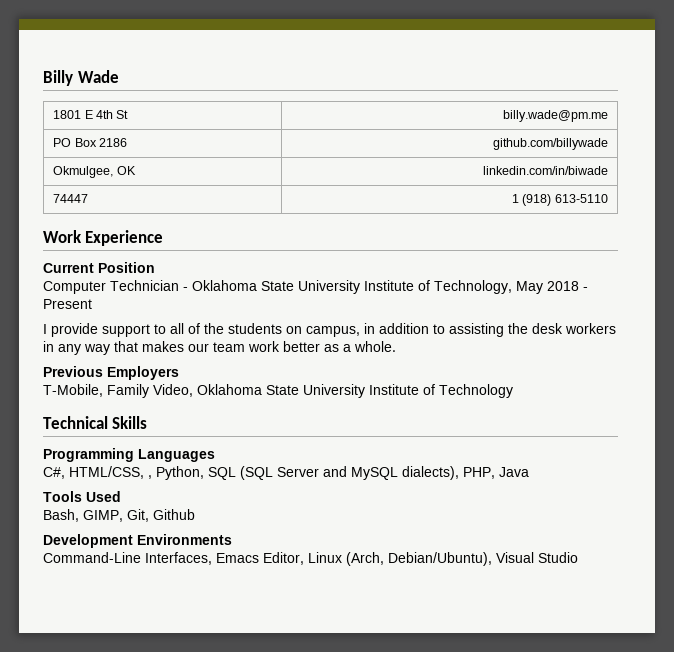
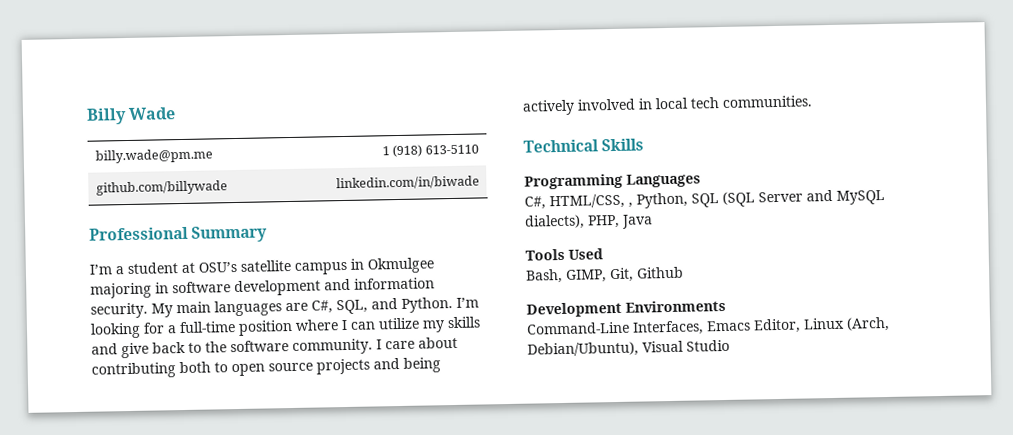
- 1801 E 4th St | billy.wade@pm.me
- PO Box 2186 | github.com/billywade
- Okmulgee, OK | linkedin.com/in/biwade
- 74447 | 1 (918) 613-5110
- Work Experience
- Current Position
- Computer Technician - Oklahoma State University Institute of Technology, May 2018 - Present
- I provide support to all of the students on campus, in addition to assisting the desk workers in any way that makes our team work better as a whole.
- Previous Employers
- T-Mobile, Family Video, Oklahoma State University Institute of Technology
+ billy.wade@pm.me | 1 (918) 613-5110
+ github.com/billywade | linkedin.com/in/biwade
+ Professional Summary
+ I’m a student at OSU’s satellite campus in Okmulgee majoring in software development and information security. My main languages are C#, SQL, and Python. I’m looking for a full-time position where I can utilize my skills and give back to the software community. I care about contributing both to open source projects and being actively involved in local tech communities.

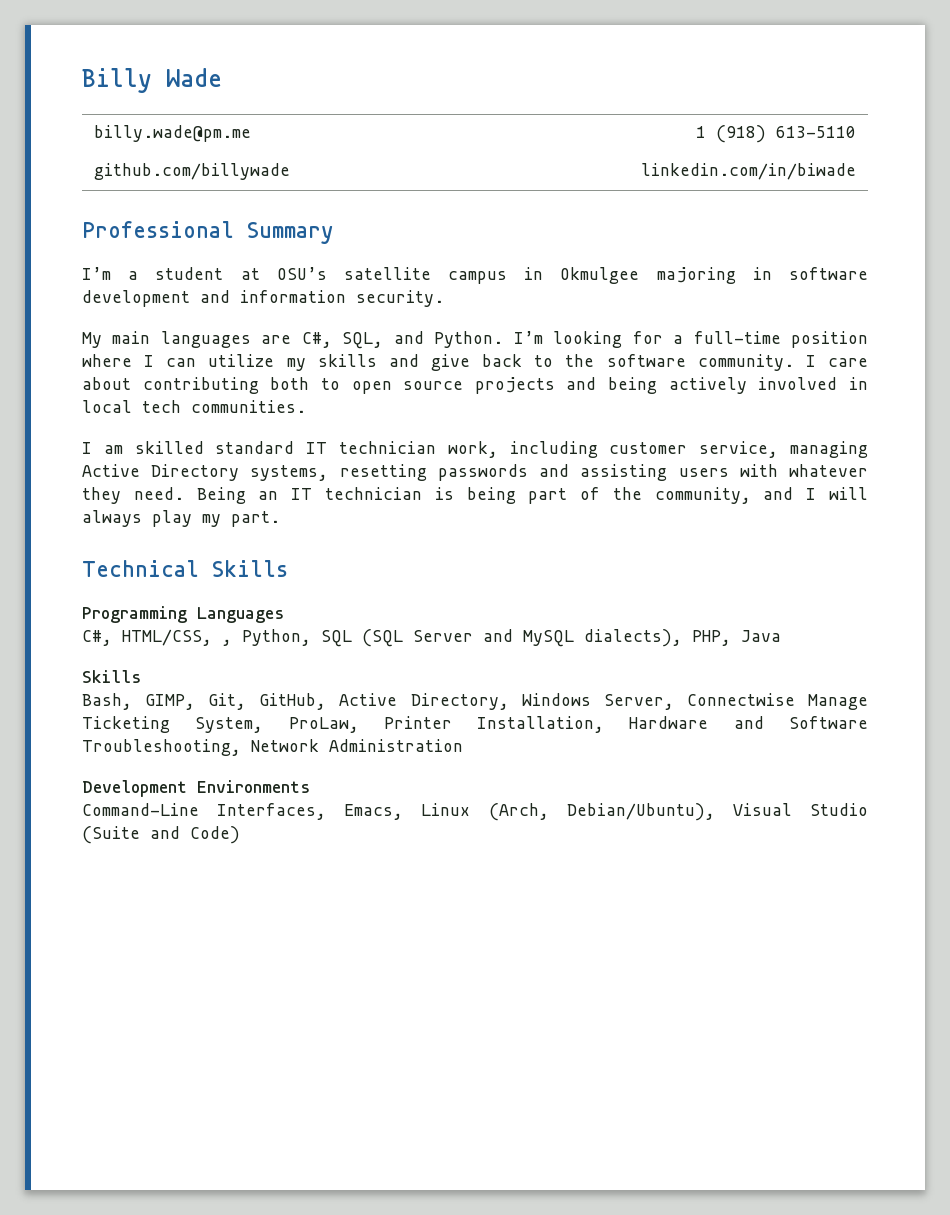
- I’m a student at OSU’s satellite campus in Okmulgee majoring in software development and information security. My main languages are C#, SQL, and Python.
+ I’m a student at OSU’s satellite campus in Okmulgee majoring in software development and information security.
+ My main languages are C#, SQL, and Python.
+ I am skilled standard IT technician work, including customer service, managing Active Directory systems, resetting passwords and assisting users with whatever they need. Being an IT technician is being part of the community, and I will always play my part.
  C#, HTML/CSS, , Python, SQL (SQL Server and MySQL dialects), PHP, Java
- Tools Used
+ Skills
- Bash, GIMP, Git, Github
+ Bash, GIMP, Git, GitHub, Active Directory, Windows Server, Connectwise Manage Ticketing System, ProLaw, Printer Installation, Hardware and Software Troubleshooting, Network Administration
- Command-Line Interfaces, Emacs Editor, Linux (Arch, Debian/Ubuntu), Visual Studio
+ Command-Line Interfaces, Emacs, Linux (Arch, Debian/Ubuntu), Visual Studio (Suite and Code)

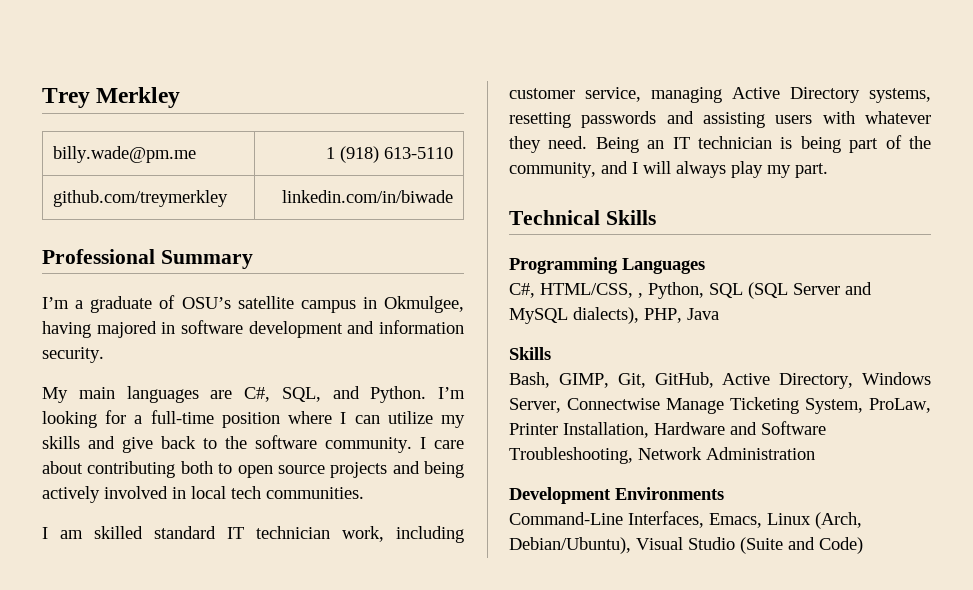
- Billy Wade
+ Trey Merkley
- github.com/billywade | linkedin.com/in/biwade
+ github.com/treymerkley | linkedin.com/in/biwade
- I’m a student at OSU’s satellite campus in Okmulgee majoring in software development and information security.
+ I’m a graduate of OSU’s satellite campus in Okmulgee, having majored in software development and information security.

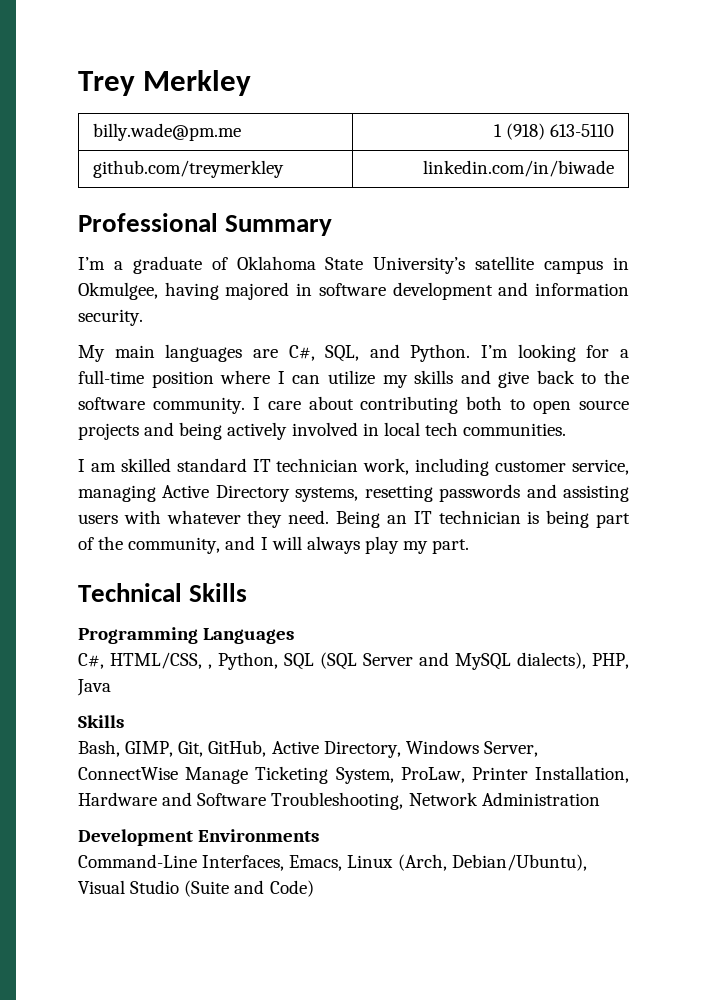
- I’m a graduate of OSU’s satellite campus in Okmulgee, having majored in software development and information security.
+ I’m a graduate of Oklahoma State University’s satellite campus in Okmulgee, having majored in software development and information security.
- Bash, GIMP, Git, GitHub, Active Directory, Windows Server, Connectwise Manage Ticketing System, ProLaw, Printer Installation, Hardware and Software Troubleshooting, Network Administration
+ Bash, GIMP, Git, GitHub, Active Directory, Windows Server, ConnectWise Manage Ticketing System, ProLaw, Printer Installation, Hardware and Software Troubleshooting, Network Administration

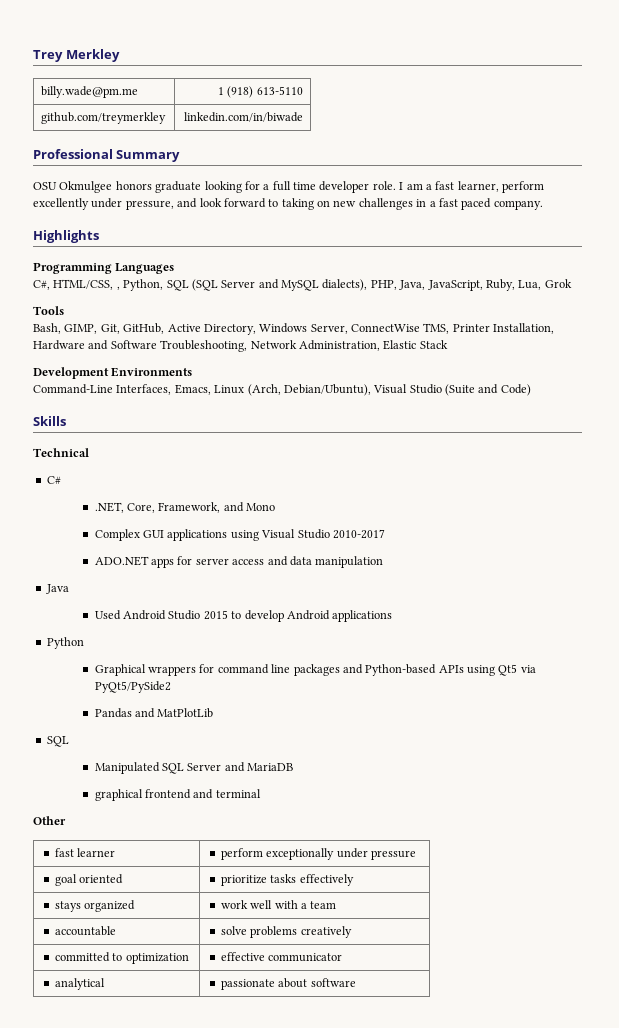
- I’m a graduate of Oklahoma State University’s satellite campus in Okmulgee, having majored in software development and information security.
- My main languages are C#, SQL, and Python. I’m looking for a full-time position where I can utilize my skills and give back to the software community. I care about contributing both to open source projects and being actively involved in local tech communities.
- I am skilled standard IT technician work, including customer service, managing Active Directory systems, resetting passwords and assisting users with whatever they need. Being an IT technician is being part of the community, and I will always play my part.
- Technical Skills
+ OSU Okmulgee honors graduate looking for a full time developer role. I am a fast learner, perform excellently under pressure, and look forward to taking on new challenges in a fast paced company.
+ Highlights
- C#, HTML/CSS, , Python, SQL (SQL Server and MySQL dialects), PHP, Java
- Skills
+ C#, HTML/CSS, , Python, SQL (SQL Server and MySQL dialects), PHP, Java, JavaScript, Ruby, Lua, Grok
+ Tools
- Bash, GIMP, Git, GitHub, Active Directory, Windows Server, ConnectWise Manage Ticketing System, ProLaw, Printer Installation, Hardware and Software Troubleshooting, Network Administration
+ Bash, GIMP, Git, GitHub, Active Directory, Windows Server, ConnectWise TMS, Printer Installation, Hardware and Software Troubleshooting, Network Administration, Elastic Stack
+ Skills
+ Technical
+ C#
+ .NET, Core, Framework, and Mono
+ Complex GUI applications using Visual Studio 2010-2017
+ ADO.NET apps for server access and data manipulation
+ Java
+ Used Android Studio 2015 to develop Android applications
+ Python
+ Graphical wrappers for command line packages and Python-based APIs using Qt5 via PyQt5/PySide2
+ Pandas and MatPlotLib
+ SQL
+ Manipulated SQL Server and MariaDB
+ graphical frontend and terminal
+ Other
+ fast learner | perform exceptionally under pressure
+ goal oriented | prioritize tasks effectively
+ stays organized | work well with a team
+ accountable | solve problems creatively
+ committed to optimization | effective communicator
+ analytical | passionate about software

